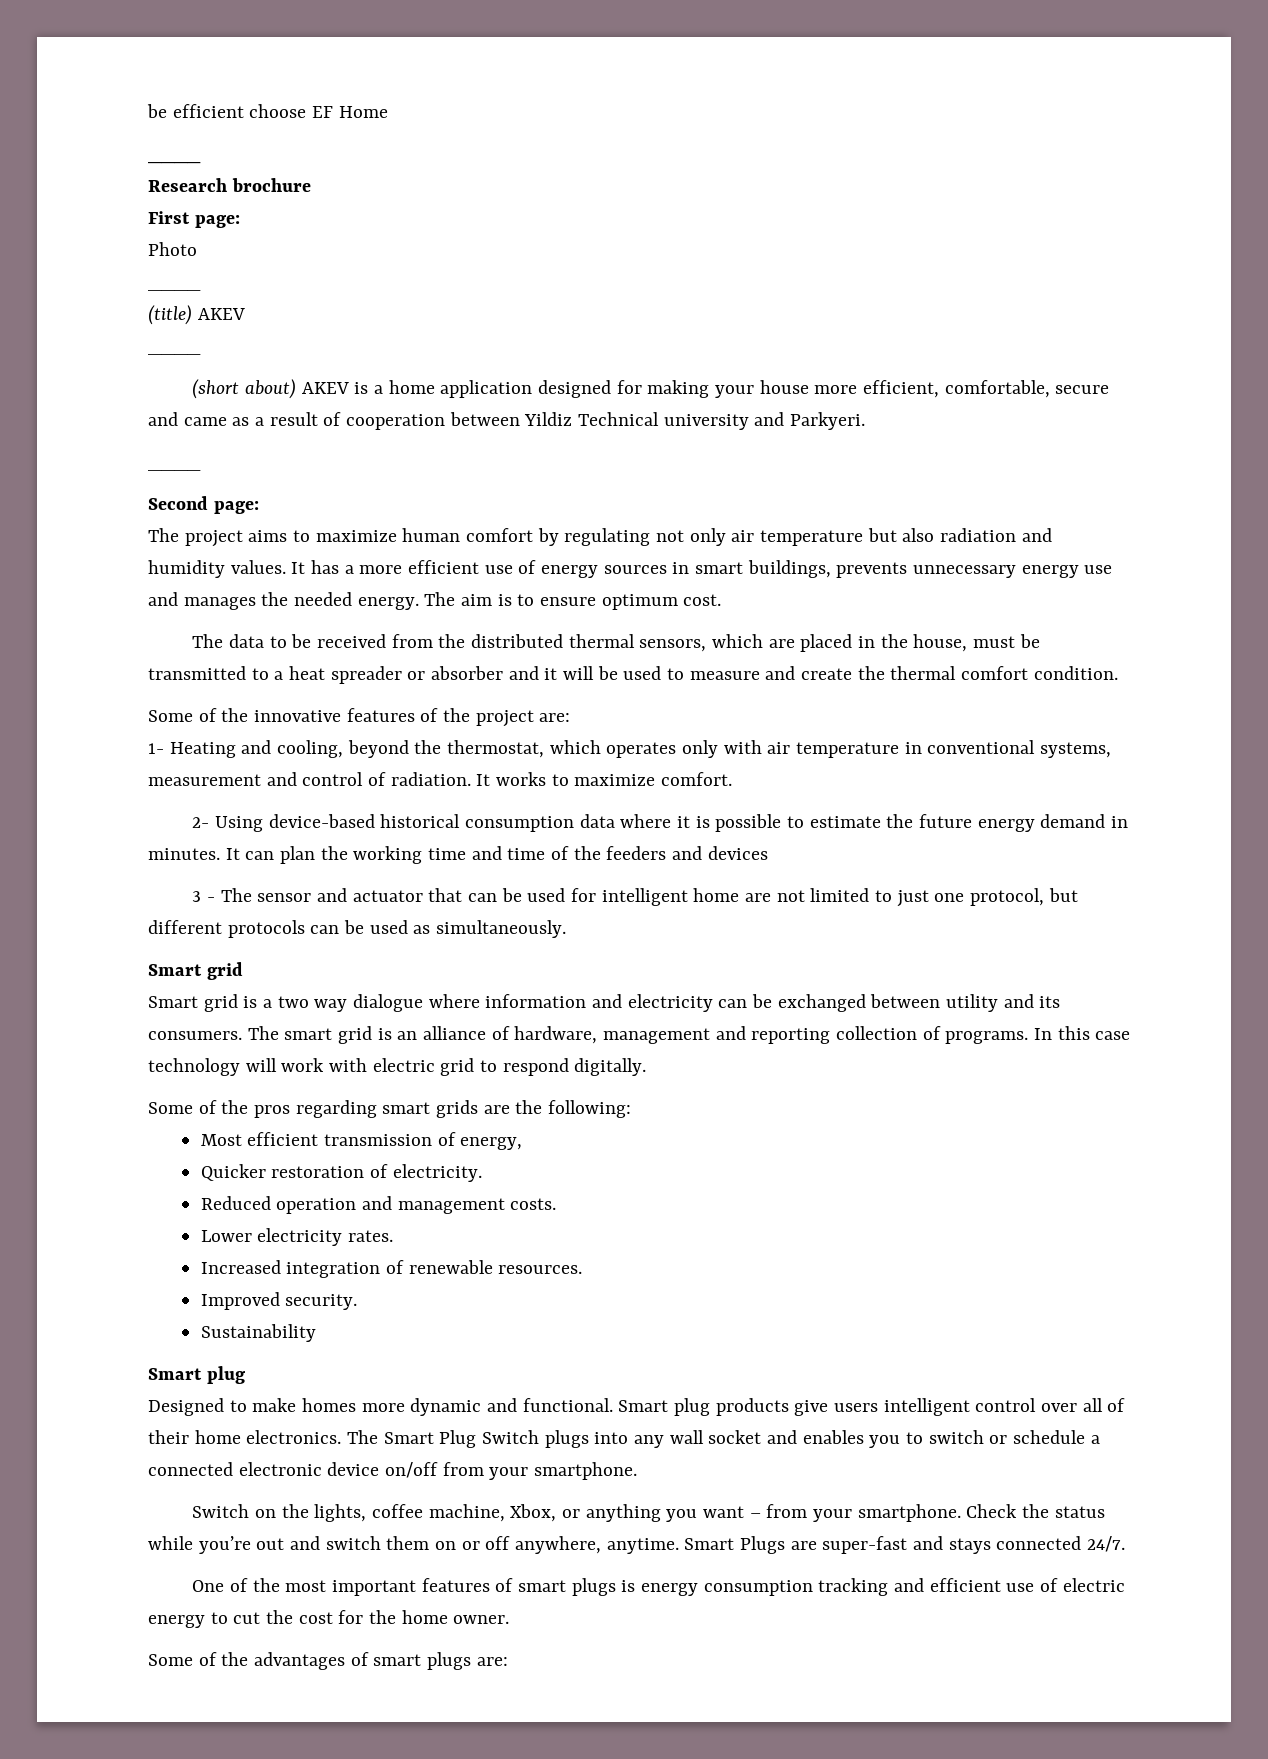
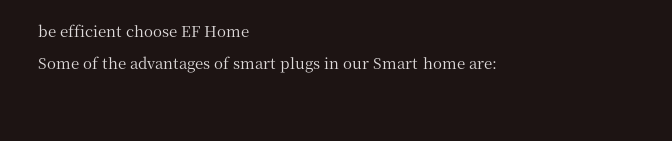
  be efficient choose EF Home
- ____
- Research brochure
- First page:
- Photo
- ____
- (title) AKEV
- ____
- (short about) AKEV is a home application designed for making your house more efficient, comfortable, secure and came as a result of cooperation between Yildiz Technical university and Parkyeri.
- ____
- Second page:
- The project aims to maximize human comfort by regulating not only air temperature but also radiation and humidity values. It has a more efficient use of energy sources in smart buildings, prevents unnecessary energy use and manages the needed energy. The aim is to ensure optimum cost.
- The data to be received from the distributed thermal sensors, which are placed in the house, must be transmitted to a heat spreader or absorber and it will be used to measure and create the thermal comfort condition.
- Some of the innovative features of the project are:
- 1- Heating and cooling, beyond the thermostat, which operates only with air temperature in conventional systems, measurement and control of radiation. It works to maximize comfort.
- 2- Using device-based historical consumption data where it is possible to estimate the future energy demand in minutes. It can plan the working time and time of the feeders and devices
- 3 - The sensor and actuator that can be used for intelligent home are not limited to just one protocol, but different protocols can be used as simultaneously.
- Smart grid
- Smart grid is a two way dialogue where information and electricity can be exchanged between utility and its consumers. The smart grid is an alliance of hardware, management and reporting collection of programs. In this case technology will work with electric grid to respond digitally.
- Some of the pros regarding smart grids are the following:
- Most efficient transmission of energy,
- Quicker restoration of electricity.
- Reduced operation and management costs.
- Lower electricity rates.
- Increased integration of renewable resources.
- Improved security.
- Sustainability
- Smart plug
- Designed to make homes more dynamic and functional. Smart plug products give users intelligent control over all of their home electronics. The Smart Plug Switch plugs into any wall socket and enables you to switch or schedule a connected electronic device on/off from your smartphone.
- Switch on the lights, coffee machine, Xbox, or anything you want – from your smartphone. Check the status while you’re out and switch them on or off anywhere, anytime. Smart Plugs are super-fast and stays connected 24/7.
- One of the most important features of smart plugs is energy consumption tracking and efficient use of electric energy to cut the cost for the home owner.
- Some of the advantages of smart plugs are:
+ Some of the advantages of smart plugs in our Smart home are:

